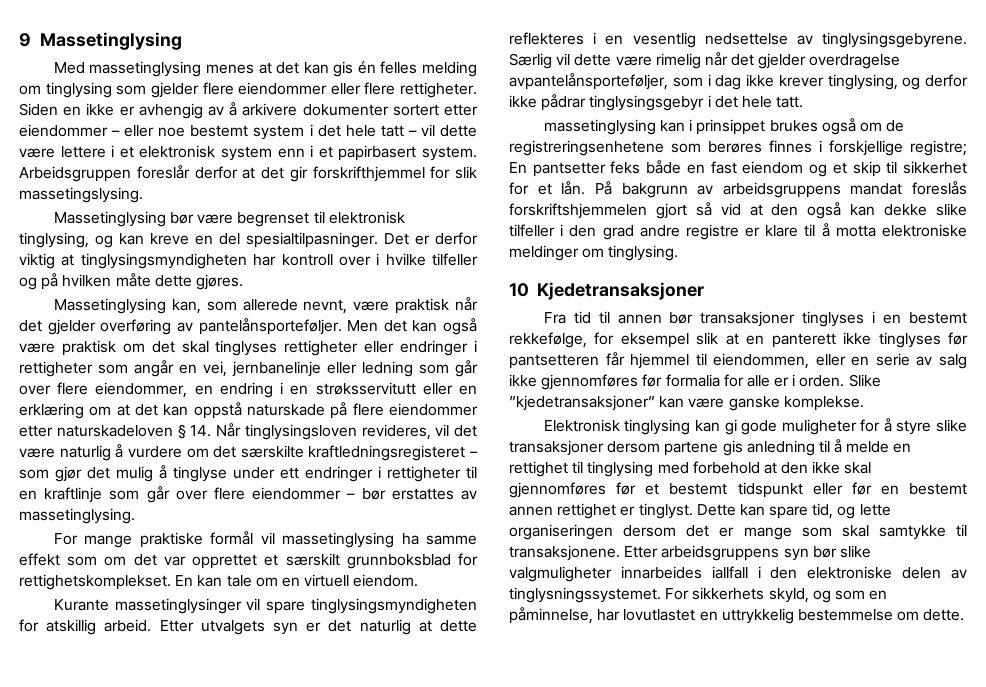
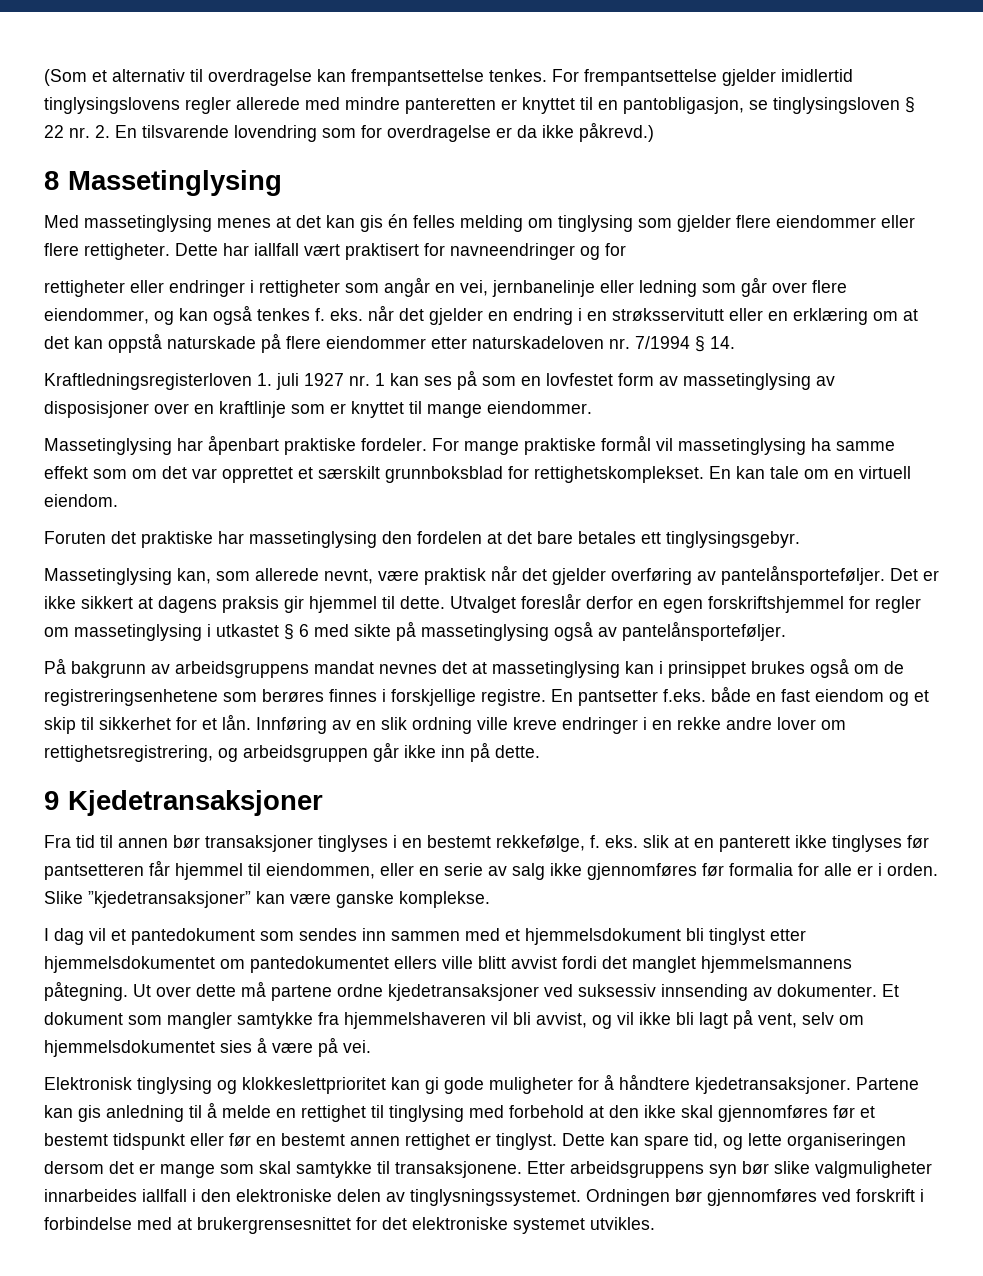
- 9 Massetinglysing
+ (Som et alternativ til overdragelse kan frempantsettelse tenkes. For frempantsettelse gjelder imidlertid tinglysingslovens regler allerede med mindre panteretten er knyttet til en pantobligasjon, se tinglysingsloven § 22 nr. 2. En tilsvarende lovendring som for overdragelse er da ikke påkrevd.)
+ 8 Massetinglysing
- Siden en ikke er avhengig av å arkivere dokumenter sortert etter eiendommer – eller noe bestemt system i det hele tatt – vil dette være lettere i et elektronisk system enn i et papirbasert system. Arbeidsgruppen foreslår derfor at det gir forskrifthjemmel for slik massetingslysing.
- Massetinglysing bør være begrenset til elektronisk tinglysing, og kan kreve en del spesialtilpasninger. Det er derfor viktig at tinglysingsmyndigheten har kontroll over i hvilke tilfeller og på hvilken måte dette gjøres.
- Massetinglysing kan, som allerede nevnt, være praktisk når det gjelder overføring av pantelånsporteføljer. Men det kan også være praktisk om det skal tinglyses rettigheter eller endringer i rettigheter som angår en vei, jernbanelinje eller ledning som går over flere eiendommer, en endring i en strøksservitutt eller en erklæring om at det kan oppstå naturskade på flere eiendommer etter naturskadeloven § 14. Når tinglysingsloven revideres, vil det være naturlig å vurdere om det særskilte kraftledningsregisteret – som gjør det mulig å tinglyse under ett endringer i rettigheter til en kraftlinje som går over flere eiendommer – bør erstattes av massetinglysing.
- For mange praktiske formål vil massetinglysing ha samme effekt som om det var opprettet et særskilt grunnboksblad for rettighetskomplekset.
+ Dette har iallfall vært praktisert for navneendringer og for
+ rettigheter eller endringer i rettigheter som angår en vei, jernbanelinje eller ledning som går over flere eiendommer, og kan også tenkes f. eks. når det gjelder en endring i en strøksservitutt eller en erklæring om at det kan oppstå naturskade på flere eiendommer etter naturskadeloven nr. 7/1994 § 14.
+ Kraftledningsregisterloven 1. juli 1927 nr. 1 kan ses på som en lovfestet form av massetinglysing av disposisjoner over en kraftlinje som er knyttet til mange eiendommer.
+ Massetinglysing har åpenbart praktiske fordeler. For mange praktiske formål vil massetinglysing ha samme effekt som om det var opprettet et særskilt grunnboksblad for rettighetskomplekset.
- Kurante massetinglysinger vil spare tinglysingsmyndigheten for atskillig arbeid. Etter utvalgets syn er det naturlig at dette reflekteres i en vesentlig nedsettelse av tinglysingsgebyrene. Særlig vil dette være rimelig når det gjelder overdragelse avpantelånsporteføljer, som i dag ikke krever tinglysing, og derfor ikke pådrar tinglysingsgebyr i det hele tatt.
- massetinglysing kan i prinsippet brukes også om de registreringsenhetene som berøres finnes i forskjellige registre; En pantsetter feks både en fast eiendom og et skip til sikkerhet for et lån.
+ Foruten det praktiske har massetinglysing den fordelen at det bare betales ett tinglysingsgebyr.
+ Massetinglysing kan, som allerede nevnt, være praktisk når det gjelder overføring av pantelånsporteføljer. Det er ikke sikkert at dagens praksis gir hjemmel til dette. Utvalget foreslår derfor en egen forskriftshjemmel for regler om massetinglysing i utkastet § 6 med sikte på massetinglysing også av pantelånsporteføljer.
+ På bakgrunn av arbeidsgruppens mandat nevnes det at massetinglysing kan i prinsippet brukes også om de registreringsenhetene som berøres finnes i forskjellige registre. En pantsetter f.eks. både en fast eiendom og et skip til sikkerhet for et lån.
- På bakgrunn av arbeidsgruppens mandat foreslås forskriftshjemmelen gjort så vid at den også kan dekke slike tilfeller i den grad andre registre er klare til å motta elektroniske meldinger om tinglysing.
- 10 Kjedetransaksjoner
+ Innføring av en slik ordning ville kreve endringer i en rekke andre lover om rettighetsregistrering, og arbeidsgruppen går ikke inn på dette.
+ 9 Kjedetransaksjoner
- Fra tid til annen bør transaksjoner tinglyses i en bestemt rekkefølge, for eksempel slik at en panterett ikke tinglyses før pantsetteren får hjemmel til eiendommen, eller en serie av salg ikke gjennomføres før formalia for alle er i orden.
+ Fra tid til annen bør transaksjoner tinglyses i en bestemt rekkefølge, f. eks. slik at en panterett ikke tinglyses før pantsetteren får hjemmel til eiendommen, eller en serie av salg ikke gjennomføres før formalia for alle er i orden.
+ I dag vil et pantedokument som sendes inn sammen med et hjemmelsdokument bli tinglyst etter hjemmelsdokumentet om pantedokumentet ellers ville blitt avvist fordi det manglet hjemmelsmannens påtegning. Ut over dette må partene ordne kjedetransaksjoner ved suksessiv innsending av dokumenter. Et dokument som mangler samtykke fra hjemmelshaveren vil bli avvist, og vil ikke bli lagt på vent, selv om hjemmelsdokumentet sies å være på vei.
- Elektronisk tinglysing kan gi gode muligheter for å styre slike transaksjoner dersom partene gis anledning til å melde en rettighet til tinglysing med forbehold at den ikke skal gjennomføres før et bestemt tidspunkt eller før en bestemt annen rettighet er tinglyst.
+ Elektronisk tinglysing og klokkeslettprioritet kan gi gode muligheter for å håndtere kjedetransaksjoner. Partene kan gis anledning til å melde en rettighet til tinglysing med forbehold at den ikke skal gjennomføres før et bestemt tidspunkt eller før en bestemt annen rettighet er tinglyst.
- For sikkerhets skyld, og som en påminnelse, har lovutlastet en uttrykkelig bestemmelse om dette.
+ Ordningen bør gjennomføres ved forskrift i forbindelse med at brukergrensesnittet for det elektroniske systemet utvikles.

